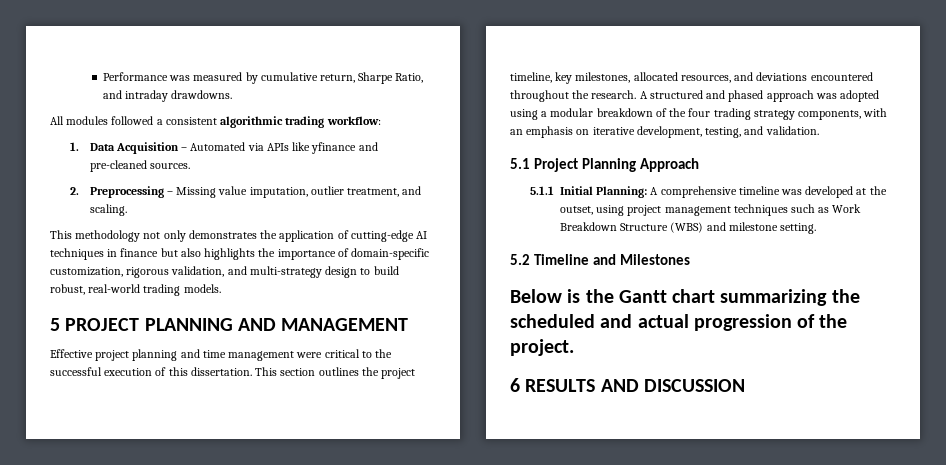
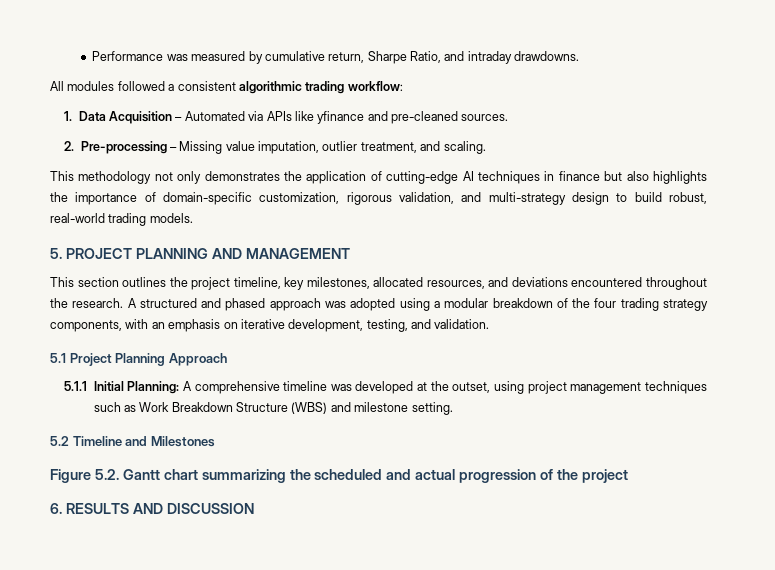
- 2. Preprocessing – Missing value imputation, outlier treatment, and scaling.
+ 2. Pre-processing – Missing value imputation, outlier treatment, and scaling.
- 5 PROJECT PLANNING AND MANAGEMENT
+ 5. PROJECT PLANNING AND MANAGEMENT
- Effective project planning and time management were critical to the successful execution of this dissertation.
- Below is the Gantt chart summarizing the scheduled and actual progression of the project.
- 6 RESULTS AND DISCUSSION
+ Figure 5.2. Gantt chart summarizing the scheduled and actual progression of the project
+ 6. RESULTS AND DISCUSSION

